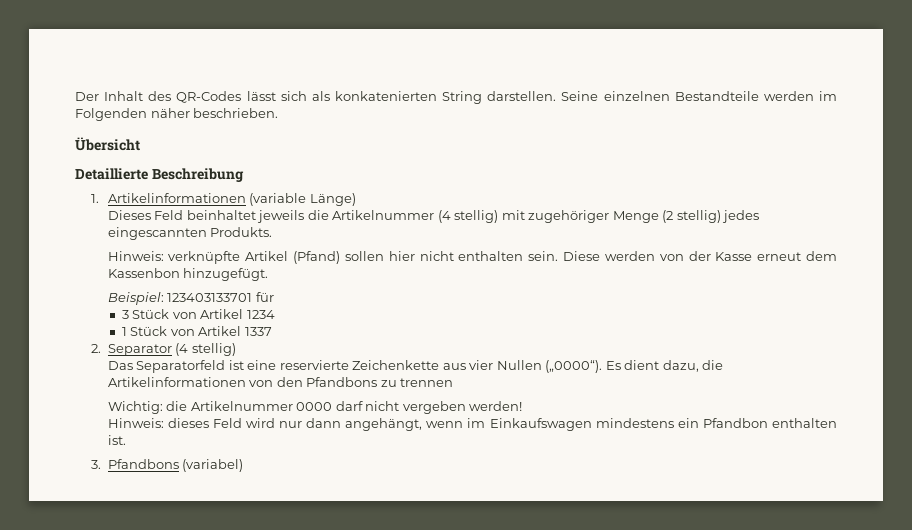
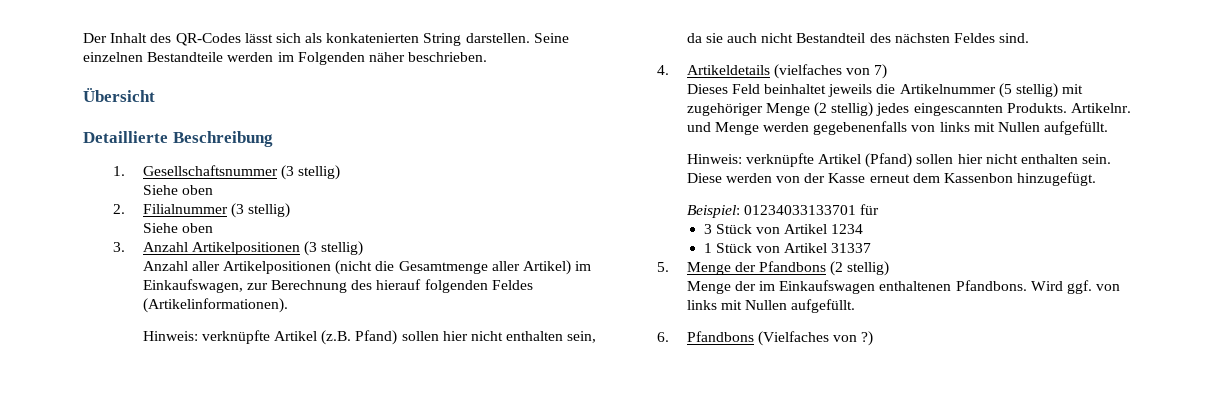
- 1. Artikelinformationen (variable Länge)
+ 1. Gesellschaftsnummer (3 stellig)
+ Siehe oben
+ 2. Filialnummer (3 stellig)
+ Siehe oben
+ 3. Anzahl Artikelpositionen (3 stellig)
+ Anzahl aller Artikelpositionen (nicht die Gesamtmenge aller Artikel) im Einkaufswagen, zur Berechnung des hierauf folgenden Feldes (Artikelinformationen).
+ Hinweis: verknüpfte Artikel (z.B. Pfand) sollen hier nicht enthalten sein, da sie auch nicht Bestandteil des nächsten Feldes sind.
+ 4. Artikeldetails (vielfaches von 7)
- Dieses Feld beinhaltet jeweils die Artikelnummer (4 stellig) mit zugehöriger Menge (2 stellig) jedes eingescannten Produkts.
+ Dieses Feld beinhaltet jeweils die Artikelnummer (5 stellig) mit zugehöriger Menge (2 stellig) jedes eingescannten Produkts. Artikelnr. und Menge werden gegebenenfalls von links mit Nullen aufgefüllt.
- Beispiel: 123403133701 für
+ Beispiel: 01234033133701 für
- 1 Stück von Artikel 1337
- 2. Separator (4 stellig)
- Das Separatorfeld ist eine reservierte Zeichenkette aus vier Nullen („0000“). Es dient dazu, die Artikelinformationen von den Pfandbons zu trennen
- Wichtig: die Artikelnummer 0000 darf nicht vergeben werden!
- Hinweis: dieses Feld wird nur dann angehängt, wenn im Einkaufswagen mindestens ein Pfandbon enthalten ist.
- 3. Pfandbons (variabel)
+ 1 Stück von Artikel 31337
+ 5. Menge der Pfandbons (2 stellig)
+ Menge der im Einkaufswagen enthaltenen Pfandbons. Wird ggf. von links mit Nullen aufgefüllt.
+ 6. Pfandbons (Vielfaches von ?)

